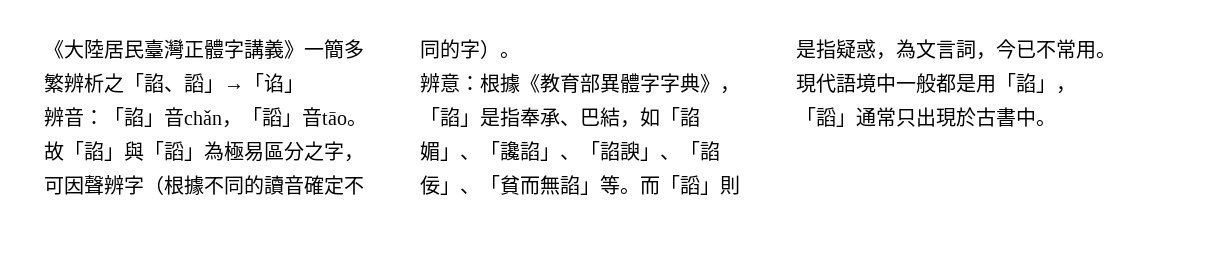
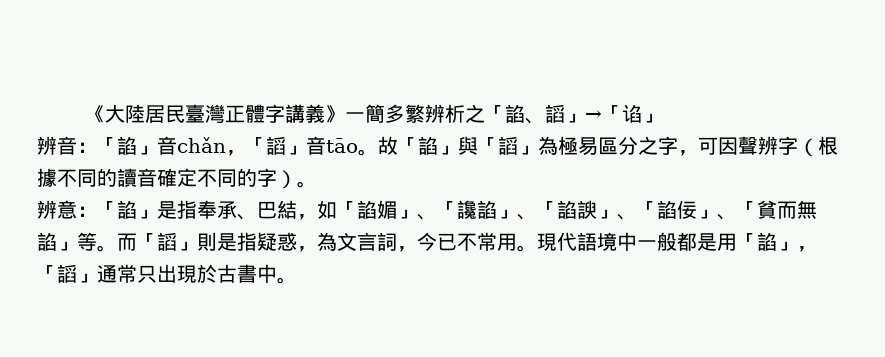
- 辨意：根據《教育部異體字字典》，「諂」是指奉承、巴結，如「諂媚」、「讒諂」、「諂諛」、「諂佞」、「貧而無諂」等。
+ 辨意：「諂」是指奉承、巴結，如「諂媚」、「讒諂」、「諂諛」、「諂佞」、「貧而無諂」等。

